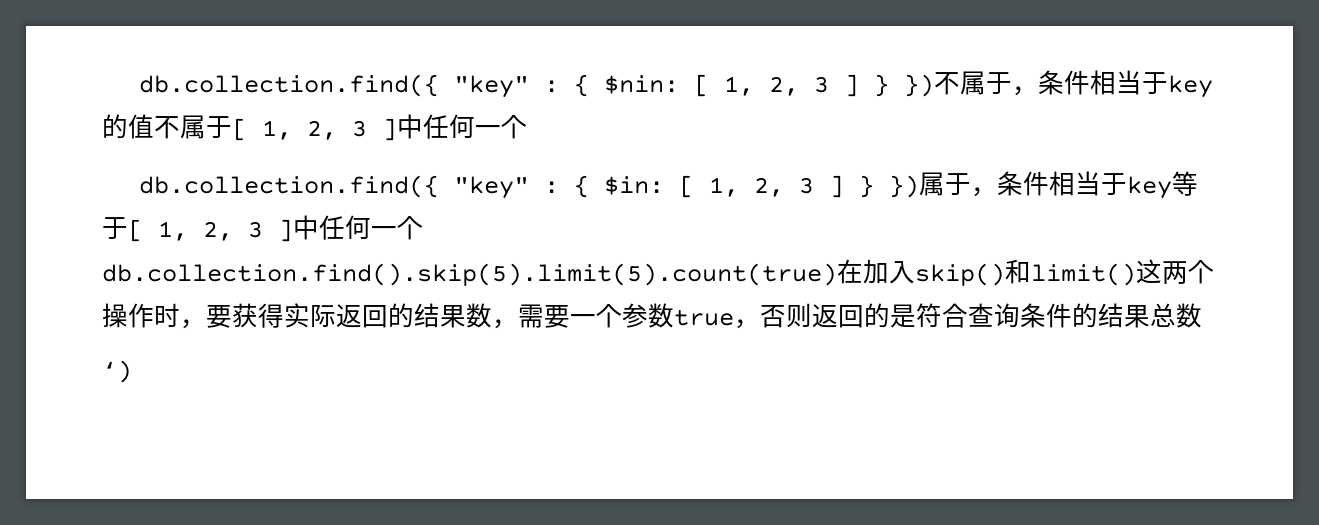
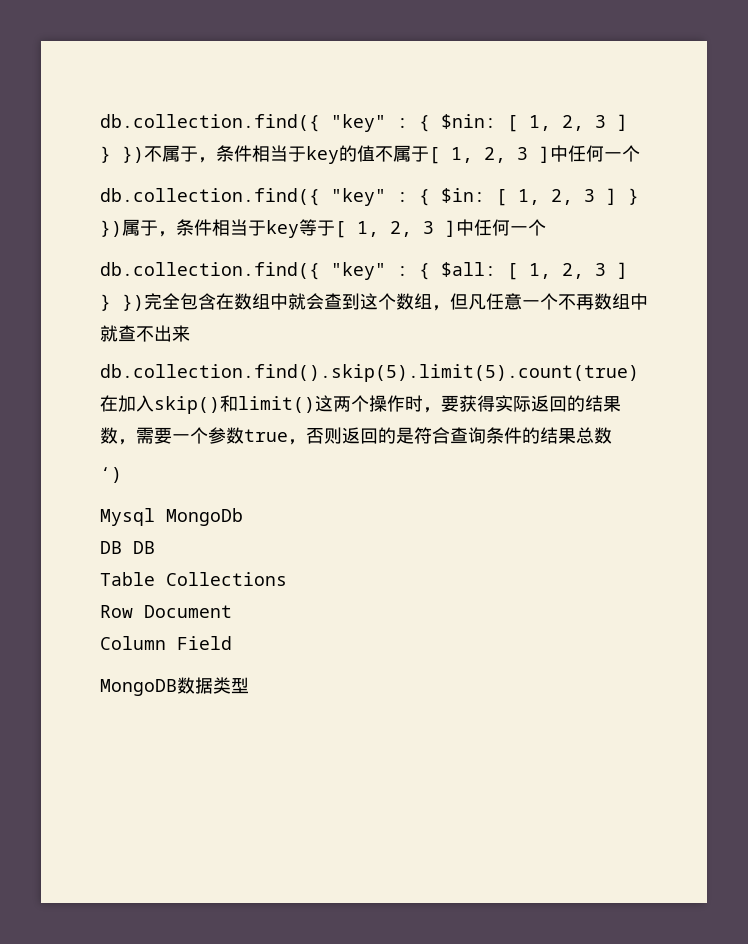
+ db.collection.find({ "key" : { $all: [ 1, 2, 3 ] } })完全包含在数组中就会查到这个数组，但凡任意一个不再数组中就查不出来
+ Mysql MongoDb
+ DB DB
+ Table Collections
+ Row Document
+ Column Field
+ MongoDB数据类型

